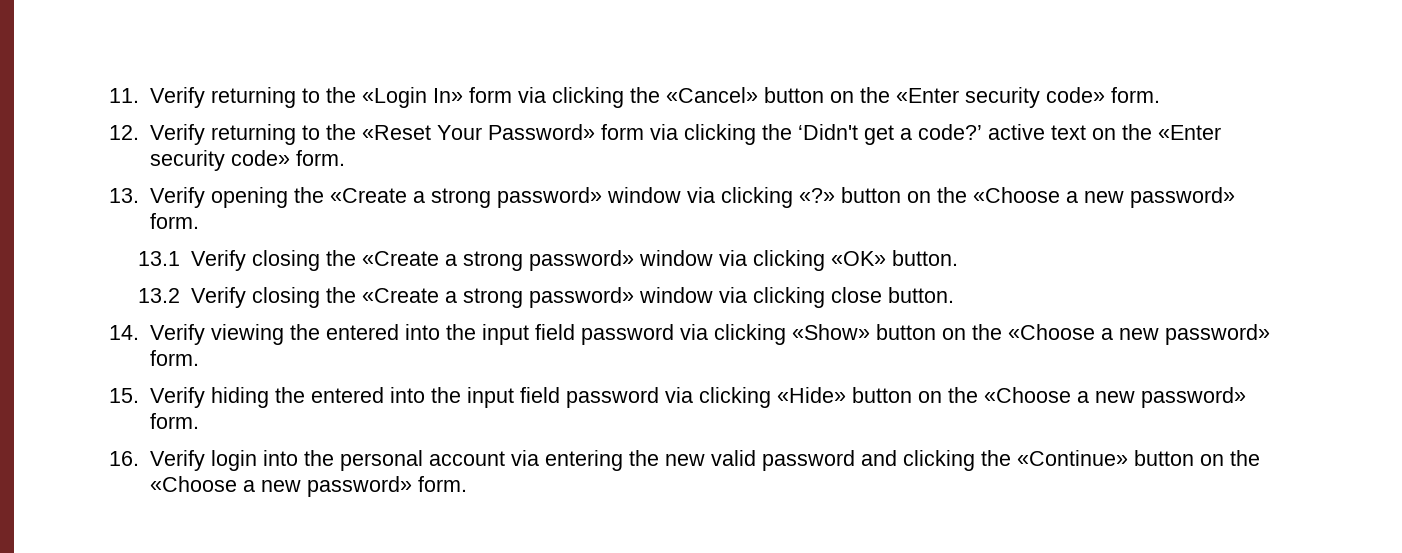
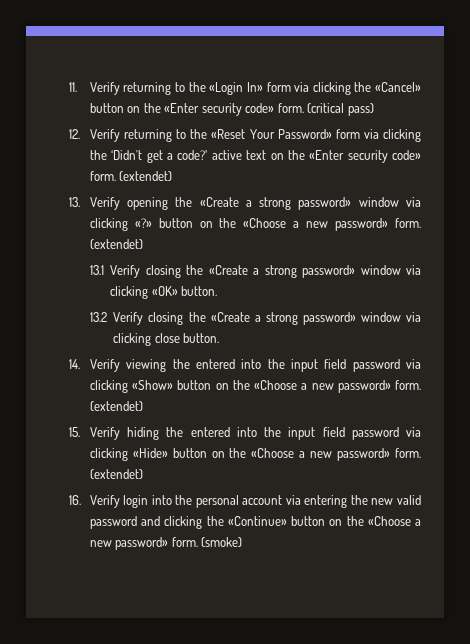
+ (critical pass)
- 12. Verify returning to the «Reset Your Password» form via clicking the ‘Didn't get a code?’ active text on the «Enter security code» form.
+ 12. Verify returning to the «Reset Your Password» form via clicking the ‘Didn't get a code?’ active text on the «Enter security code» form. (extendet)
- 13. Verify opening the «Create a strong password» window via clicking «?» button on the «Choose a new password» form.
+ 13. Verify opening the «Create a strong password» window via clicking «?» button on the «Choose a new password» form. (extendet)
- 14. Verify viewing the entered into the input field password via clicking «Show» button on the «Choose a new password» form.
+ 14. Verify viewing the entered into the input field password via clicking «Show» button on the «Choose a new password» form. (extendet)
- 15. Verify hiding the entered into the input field password via clicking «Hide» button on the «Choose a new password» form.
+ 15. Verify hiding the entered into the input field password via clicking «Hide» button on the «Choose a new password» form. (extendet)
+ (smoke)

